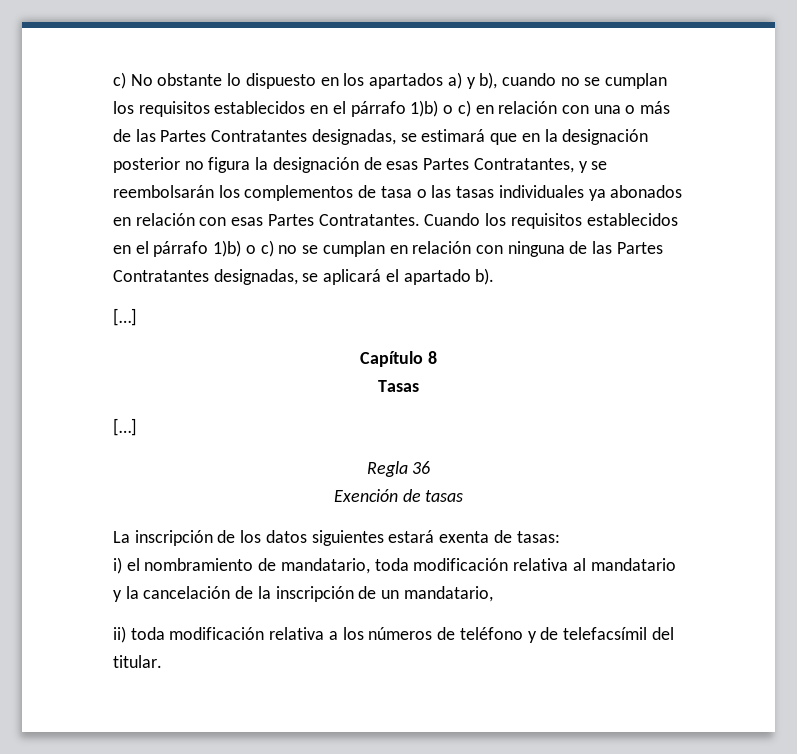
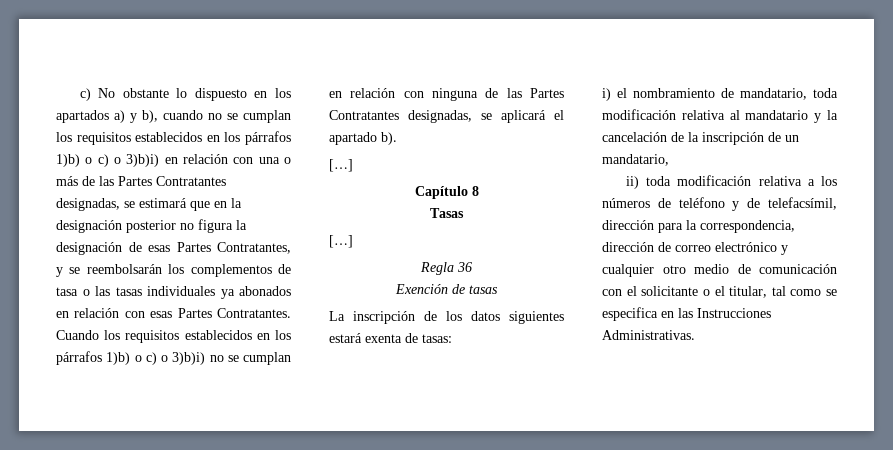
- c) No obstante lo dispuesto en los apartados a) y b), cuando no se cumplan los requisitos establecidos en el párrafo 1)b) o c) en relación con una o más de las Partes Contratantes designadas, se estimará que en la designación posterior no figura la designación de esas Partes Contratantes, y se reembolsarán los complementos de tasa o las tasas individuales ya abonados en relación con esas Partes Contratantes.
+ c) No obstante lo dispuesto en los apartados a) y b), cuando no se cumplan los requisitos establecidos en los párrafos 1)b) o c) o 3)b)i) en relación con una o más de las Partes Contratantes designadas, se estimará que en la designación posterior no figura la designación de esas Partes Contratantes, y se reembolsarán los complementos de tasa o las tasas individuales ya abonados en relación con esas Partes Contratantes.
- Cuando los requisitos establecidos en el párrafo 1)b) o c) no se cumplan en relación con ninguna de las Partes Contratantes designadas, se aplicará el apartado b).
+ Cuando los requisitos establecidos en los párrafos 1)b) o c) o 3)b)i) no se cumplan en relación con ninguna de las Partes Contratantes designadas, se aplicará el apartado b).
- ii) toda modificación relativa a los números de teléfono y de telefacsímil del titular.
+ ii) toda modificación relativa a los números de teléfono y de telefacsímil, dirección para la correspondencia, dirección de correo electrónico y cualquier otro medio de comunicación con el solicitante o el titular, tal como se especifica en las Instrucciones Administrativas.

